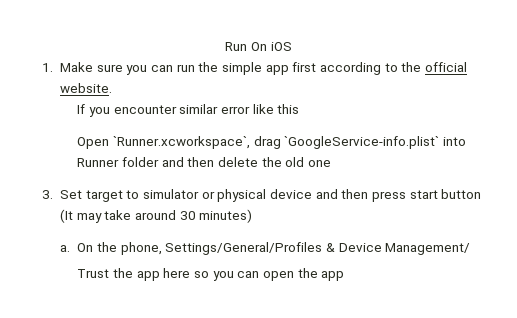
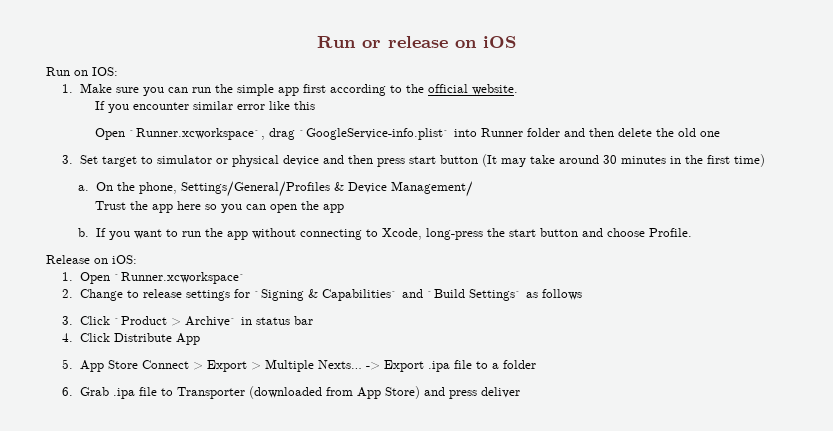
- Run On iOS
+ Run or release on iOS
+ Run on IOS:
- 3. Set target to simulator or physical device and then press start button (It may take around 30 minutes)
+ 3. Set target to simulator or physical device and then press start button (It may take around 30 minutes in the first time)
+ b. If you want to run the app without connecting to Xcode, long-press the start button and choose Profile.
+ Release on iOS:
+ 1. Open `Runner.xcworkspace`
+ 2. Change to release settings for `Signing & Capabilities` and `Build Settings` as follows
+ 3. Click `Product > Archive` in status bar
+ 4. Click Distribute App
+ 5. App Store Connect > Export > Multiple Nexts… -> Export .ipa file to a folder
+ 6. Grab .ipa file to Transporter (downloaded from App Store) and press deliver

